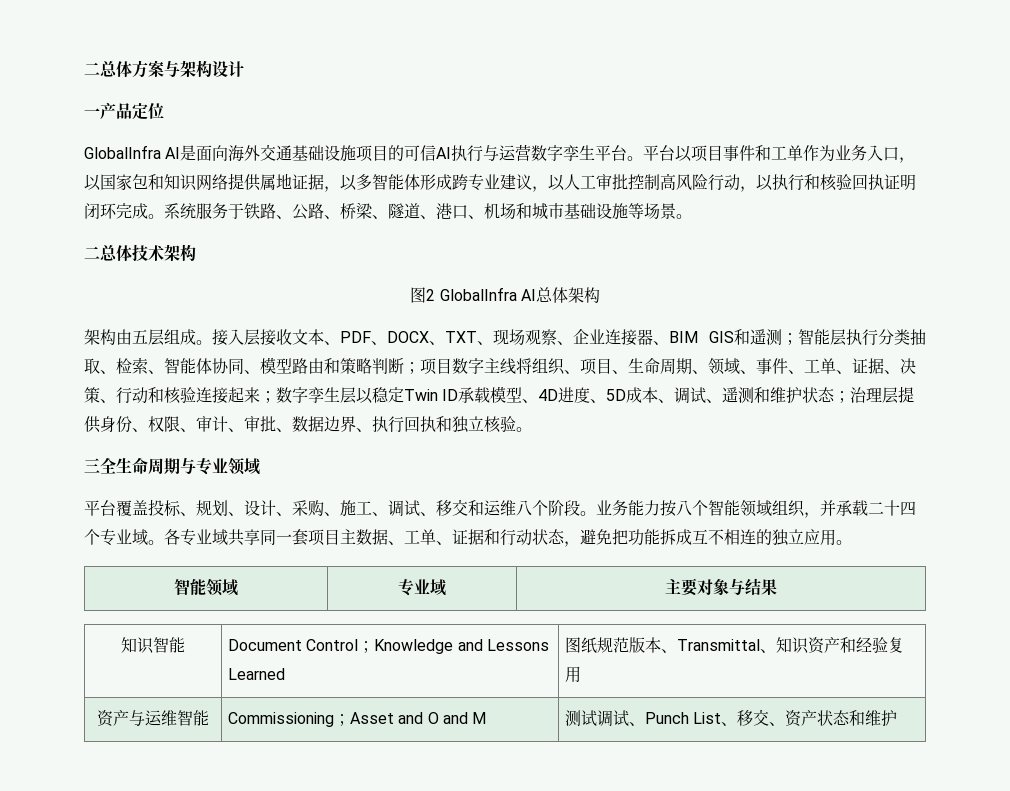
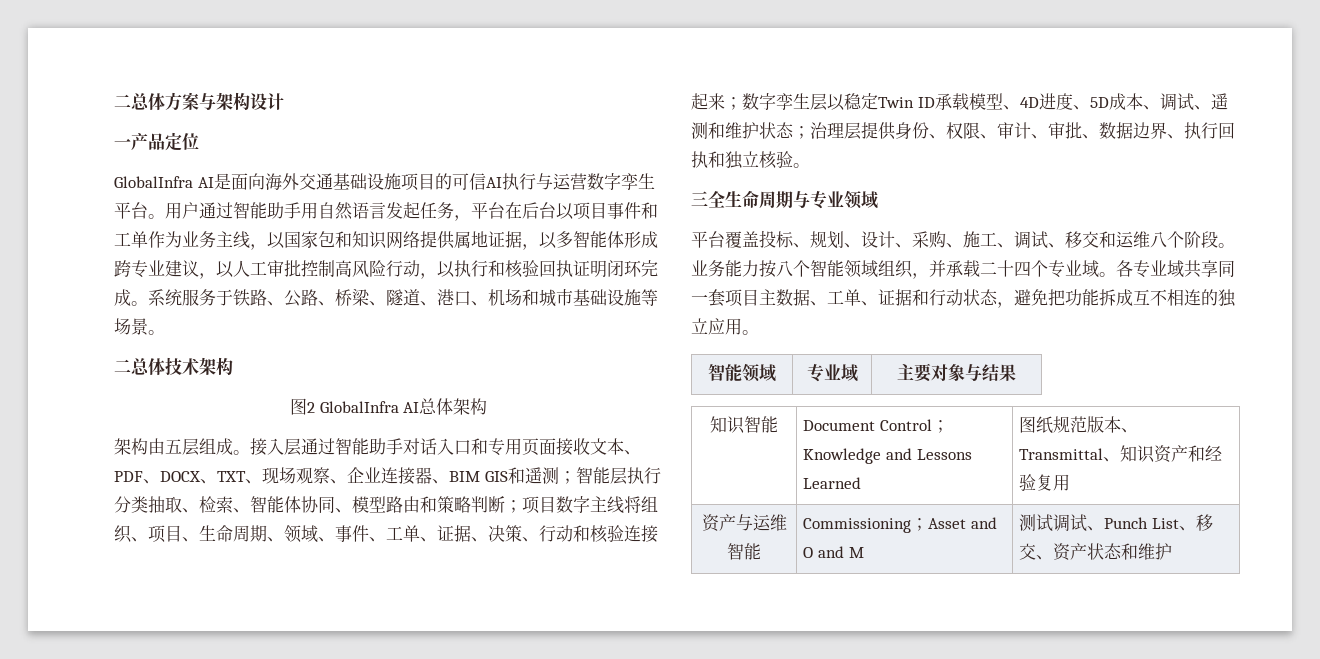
- 平台以项目事件和工单作为业务入口，以国家包和知识网络提供属地证据，以多智能体形成跨专业建议，以人工审批控制高风险行动，以执行和核验回执证明闭环完成。
+ 用户通过智能助手用自然语言发起任务，平台在后台以项目事件和工单作为业务主线，以国家包和知识网络提供属地证据，以多智能体形成跨专业建议，以人工审批控制高风险行动，以执行和核验回执证明闭环完成。
- 接入层接收文本、PDF、DOCX、TXT、现场观察、企业连接器、BIM GIS和遥测；
+ 接入层通过智能助手对话入口和专用页面接收文本、PDF、DOCX、TXT、现场观察、企业连接器、BIM GIS和遥测；

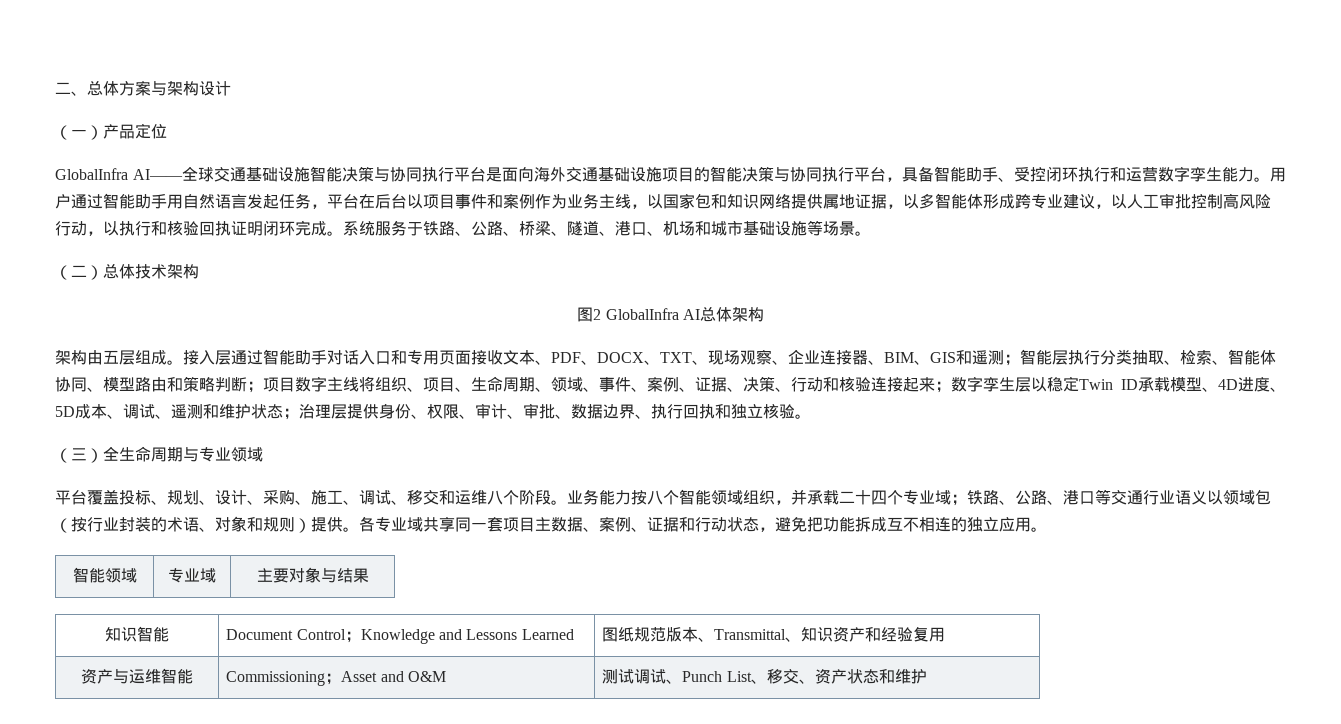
- 二总体方案与架构设计
+ 二、总体方案与架构设计
- 一产品定位
+ （一）产品定位
- GlobalInfra AI是面向海外交通基础设施项目的可信AI执行与运营数字孪生平台。
+ GlobalInfra AI——全球交通基础设施智能决策与协同执行平台是面向海外交通基础设施项目的智能决策与协同执行平台，具备智能助手、受控闭环执行和运营数字孪生能力。
- 用户通过智能助手用自然语言发起任务，平台在后台以项目事件和工单作为业务主线，以国家包和知识网络提供属地证据，以多智能体形成跨专业建议，以人工审批控制高风险行动，以执行和核验回执证明闭环完成。
+ 用户通过智能助手用自然语言发起任务，平台在后台以项目事件和案例作为业务主线，以国家包和知识网络提供属地证据，以多智能体形成跨专业建议，以人工审批控制高风险行动，以执行和核验回执证明闭环完成。
- 二总体技术架构
+ （二）总体技术架构
- 接入层通过智能助手对话入口和专用页面接收文本、PDF、DOCX、TXT、现场观察、企业连接器、BIM GIS和遥测；
+ 接入层通过智能助手对话入口和专用页面接收文本、PDF、DOCX、TXT、现场观察、企业连接器、BIM、GIS和遥测；
- 项目数字主线将组织、项目、生命周期、领域、事件、工单、证据、决策、行动和核验连接起来；
+ 项目数字主线将组织、项目、生命周期、领域、事件、案例、证据、决策、行动和核验连接起来；
- 三全生命周期与专业领域
+ （三）全生命周期与专业领域
- 业务能力按八个智能领域组织，并承载二十四个专业域。
+ 业务能力按八个智能领域组织，并承载二十四个专业域；铁路、公路、港口等交通行业语义以领域包（按行业封装的术语、对象和规则）提供。
- 各专业域共享同一套项目主数据、工单、证据和行动状态，避免把功能拆成互不相连的独立应用。
+ 各专业域共享同一套项目主数据、案例、证据和行动状态，避免把功能拆成互不相连的独立应用。
- 资产与运维智能 | Commissioning；Asset and O and M | 测试调试、Punch List、移交、资产状态和维护
+ 资产与运维智能 | Commissioning；Asset and O&M | 测试调试、Punch List、移交、资产状态和维护

